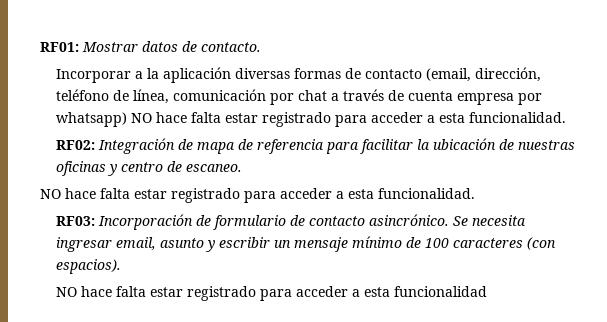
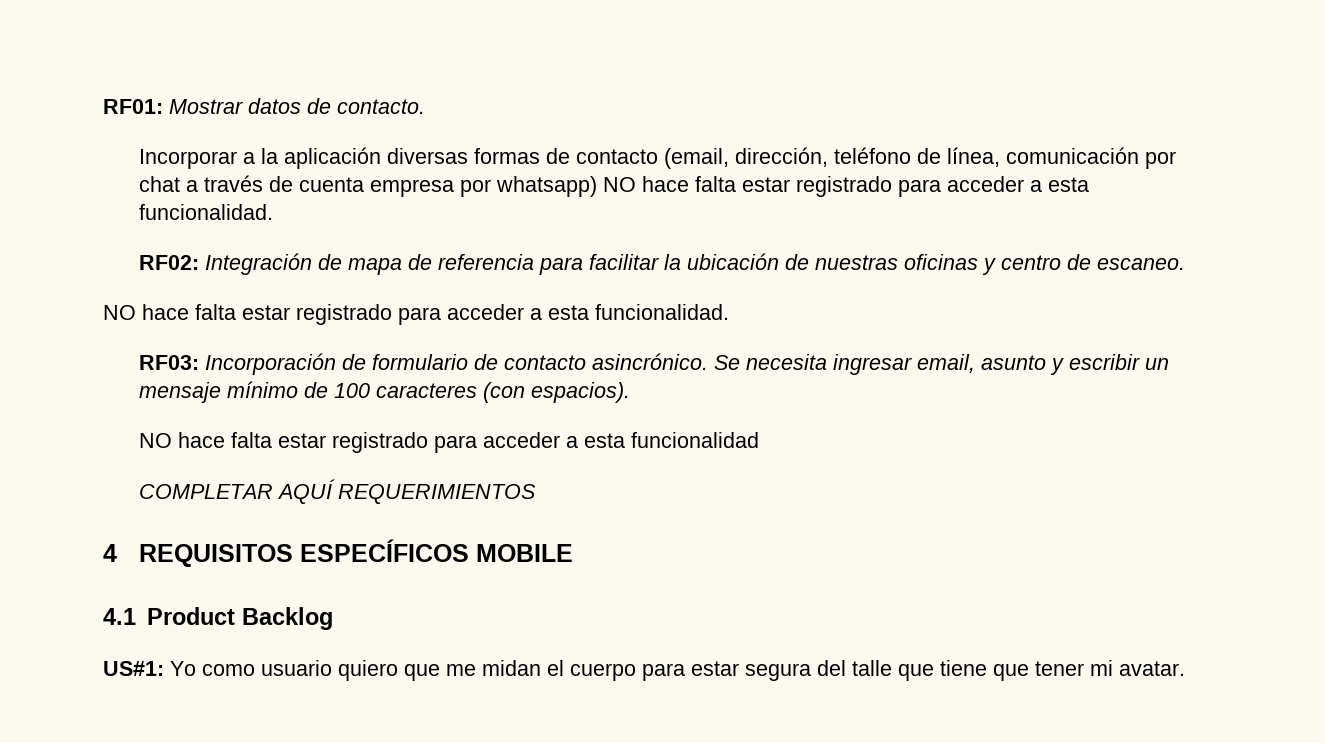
+ COMPLETAR AQUÍ REQUERIMIENTOS
+ 4 REQUISITOS ESPECÍFICOS MOBILE
+ 4.1 Product Backlog
+ US#1: Yo como usuario quiero que me midan el cuerpo para estar segura del talle que tiene que tener mi avatar.

